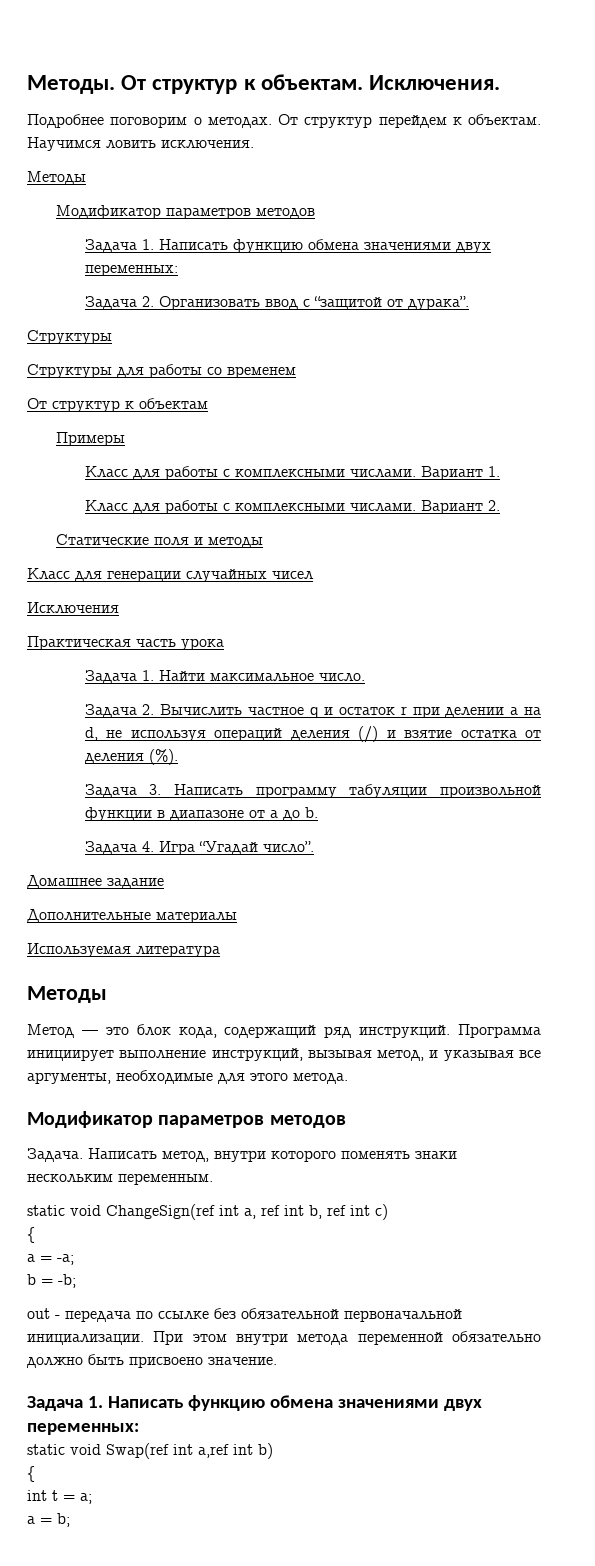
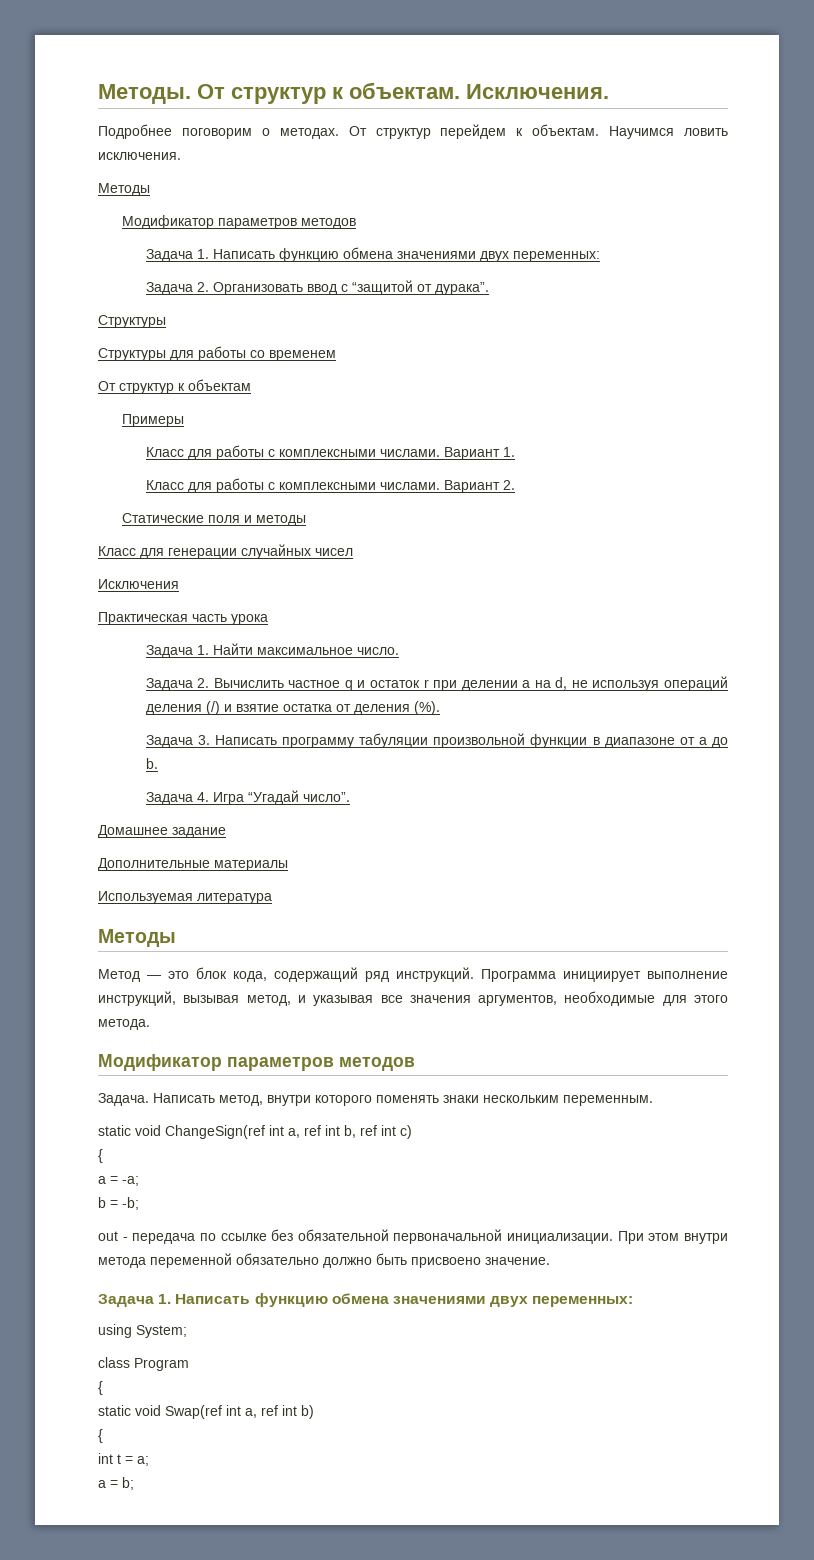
- Программа инициирует выполнение инструкций, вызывая метод, и указывая все аргументы, необходимые для этого метода.
+ Программа инициирует выполнение инструкций, вызывая метод, и указывая все значения аргументов, необходимые для этого метода.
+ using System;
+ class Program
+ {
- static void Swap(ref int a,ref int b)
+ static void Swap(ref int a, ref int b)

